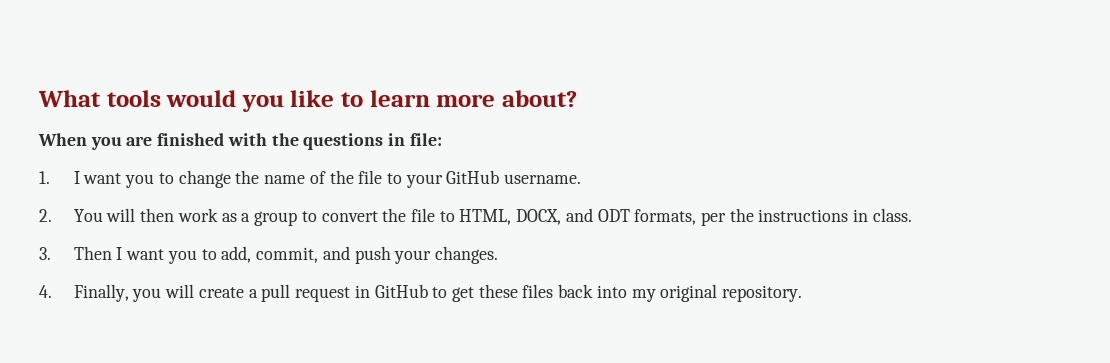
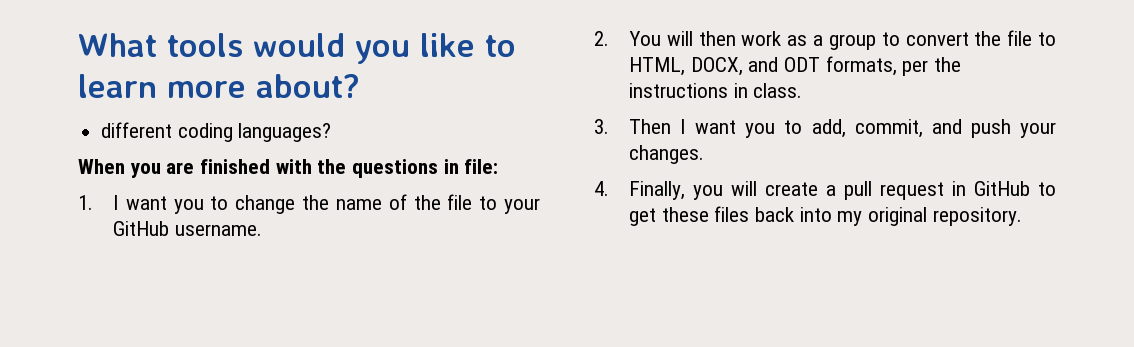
+ different coding languages?

